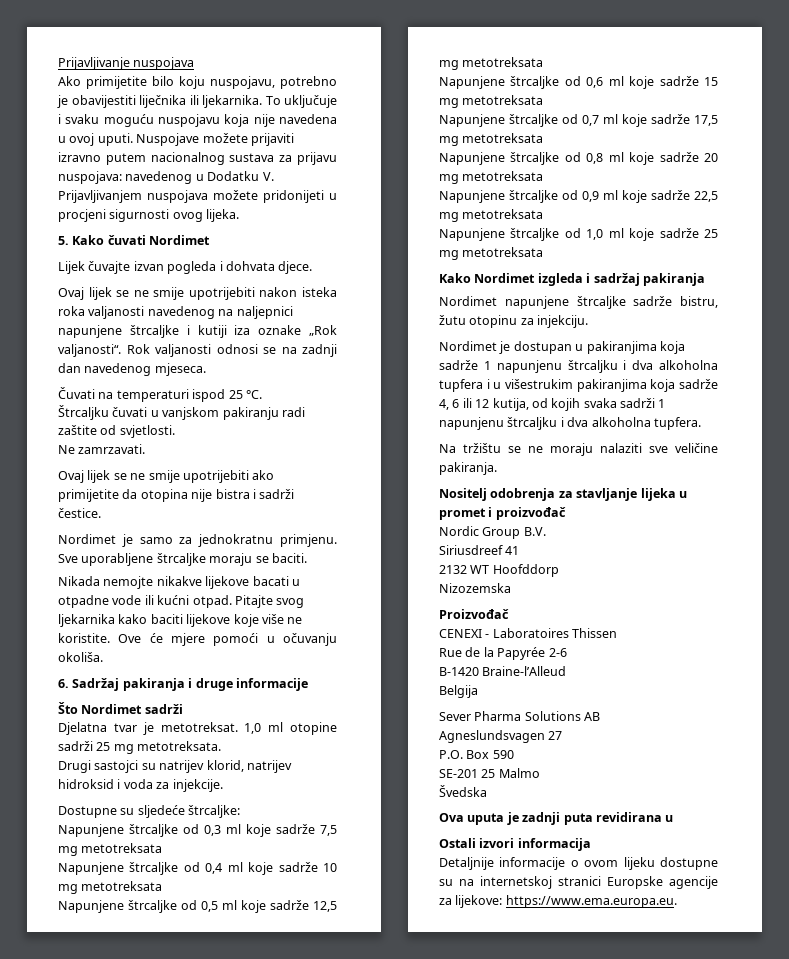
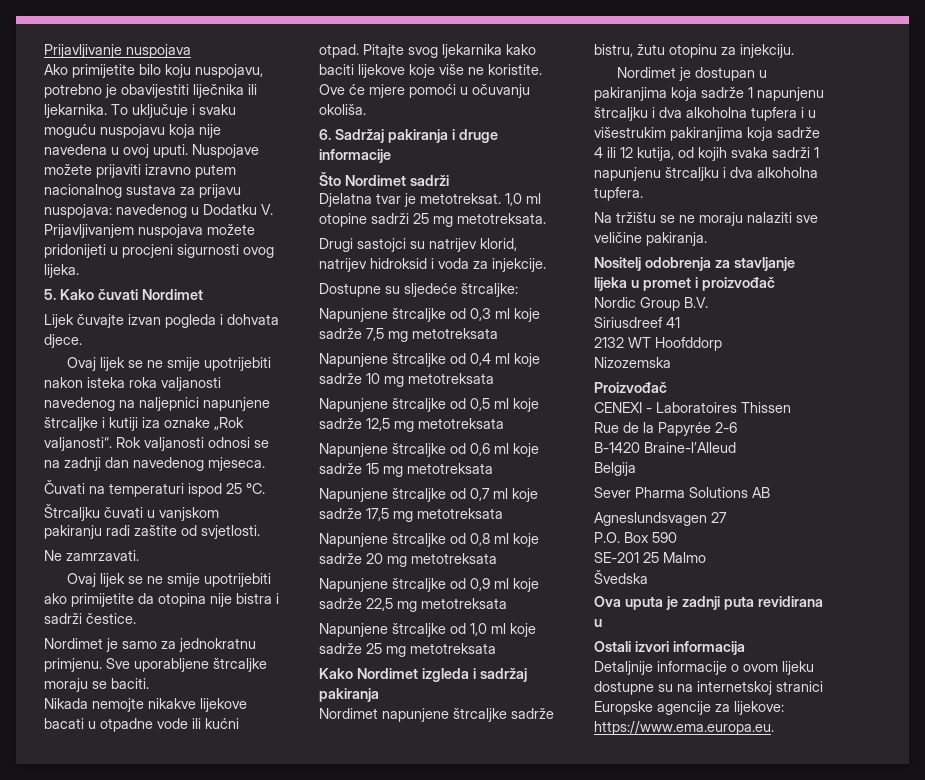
- Nordimet je dostupan u pakiranjima koja sadrže 1 napunjenu štrcaljku i dva alkoholna tupfera i u višestrukim pakiranjima koja sadrže 4, 6 ili 12 kutija, od kojih svaka sadrži 1 napunjenu štrcaljku i dva alkoholna tupfera.
+ Nordimet je dostupan u pakiranjima koja sadrže 1 napunjenu štrcaljku i dva alkoholna tupfera i u višestrukim pakiranjima koja sadrže 4 ili 12 kutija, od kojih svaka sadrži 1 napunjenu štrcaljku i dva alkoholna tupfera.

